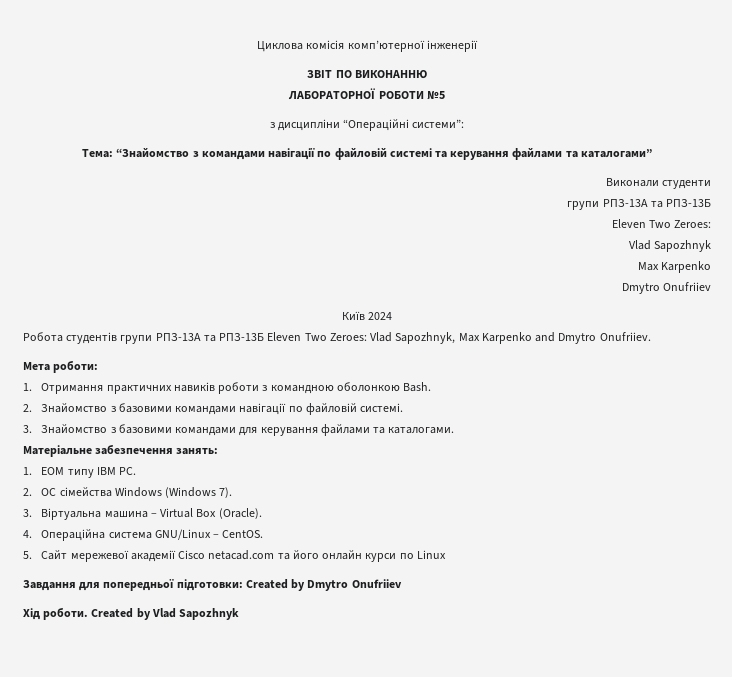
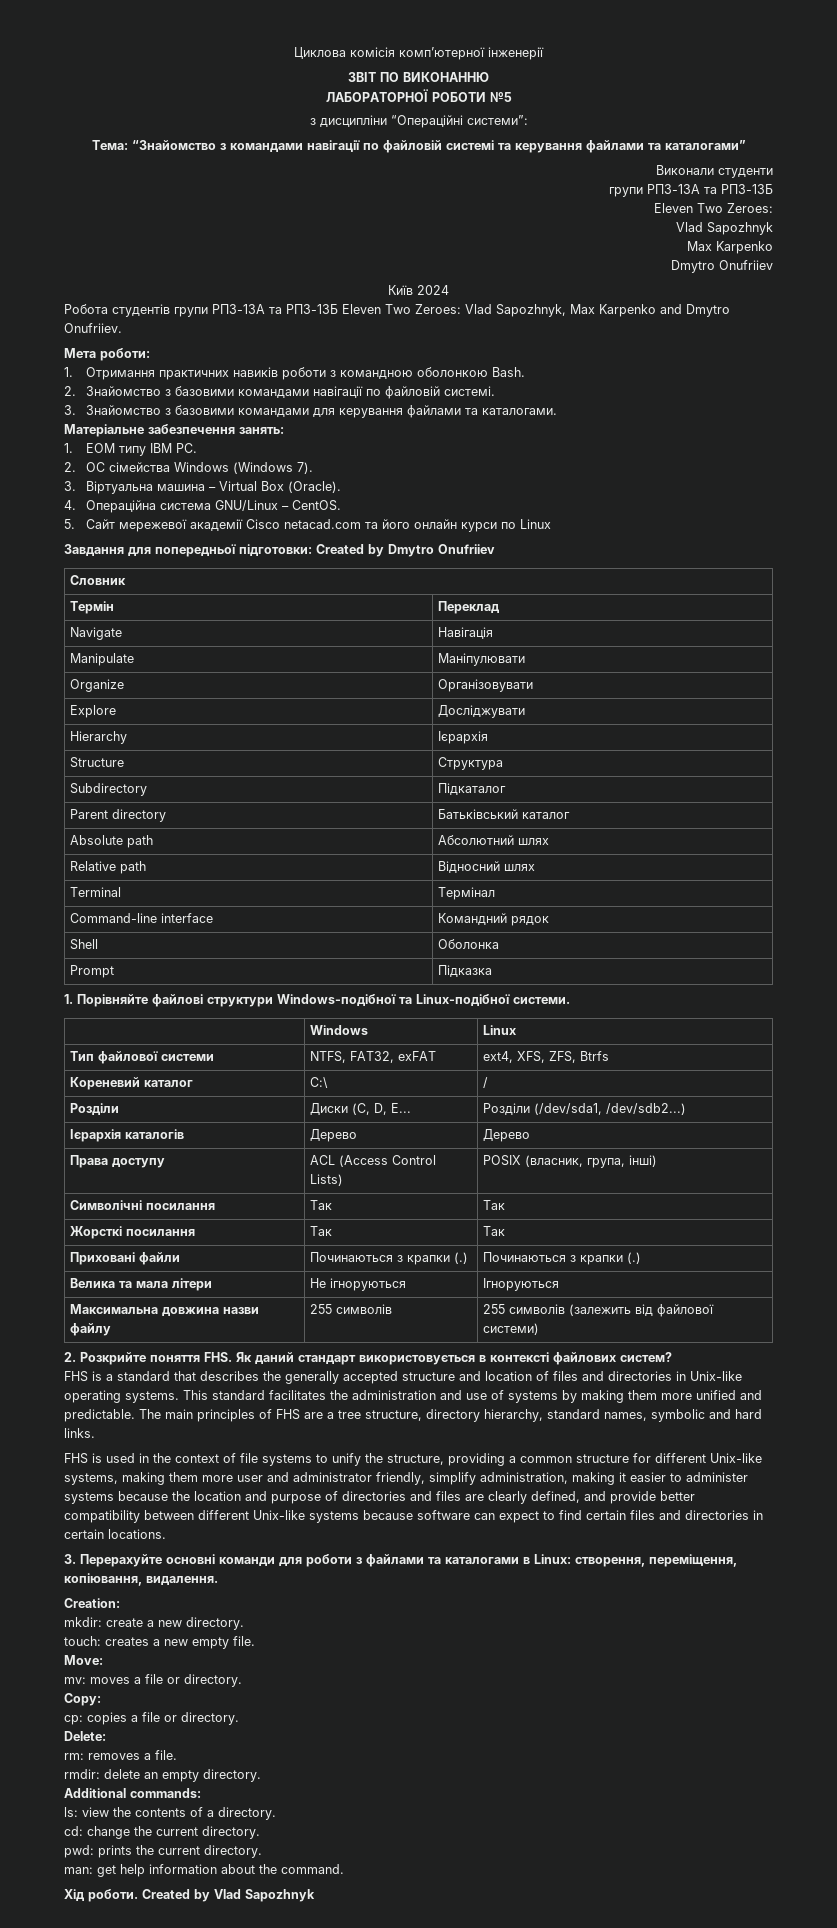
+ Словник
+ Термін | Переклад
+ Navigate | Навігація
+ Manipulate | Маніпулювати
+ Organize | Організовувати
+ Explore | Досліджувати
+ Hierarchy | Ієрархія
+ Structure | Структура
+ Subdirectory | Підкаталог
+ Parent directory | Батьківський каталог
+ Absolute path | Абсолютний шлях
+ Relative path | Відносний шлях
+ Terminal | Термінал
+ Command-line interface | Командний рядок
+ Shell | Оболонка
+ Prompt | Підказка
+ 1. Порівняйте файлові структури Windows-подібної та Linux-подібної системи.
+ | Windows | Linux
+ Тип файлової системи | NTFS, FAT32, exFAT | ext4, XFS, ZFS, Btrfs
+ Кореневий каталог | C:\ | /
+ Розділи | Диски (C, D, E... | Розділи (/dev/sda1, /dev/sdb2...)
+ Ієрархія каталогів | Дерево | Дерево
+ Права доступу | ACL (Access Control Lists) | POSIX (власник, група, інші)
+ Символічні посилання | Так | Так
+ Жорсткі посилання | Так | Так
+ Приховані файли | Починаються з крапки (.) | Починаються з крапки (.)
+ Велика та мала літери | Не ігноруються | Ігноруються
+ Максимальна довжина назви файлу | 255 символів | 255 символів (залежить від файлової системи)
+ 2. Розкрийте поняття FHS. Як даний стандарт використовується в контексті файлових систем?
+ FHS is a standard that describes the generally accepted structure and location of files and directories in Unix-like operating systems. This standard facilitates the administration and use of systems by making them more unified and predictable. The main principles of FHS are a tree structure, directory hierarchy, standard names, symbolic and hard links.
+ FHS is used in the context of file systems to unify the structure, providing a common structure for different Unix-like systems, making them more user and administrator friendly, simplify administration, making it easier to administer systems because the location and purpose of directories and files are clearly defined, and provide better compatibility between different Unix-like systems because software can expect to find certain files and directories in certain locations.
+ 3. Перерахуйте основні команди для роботи з файлами та каталогами в Linux: створення, переміщення, копіювання, видалення.
+ Creation:
+ mkdir: create a new directory.
+ touch: creates a new empty file.
+ Move:
+ mv: moves a file or directory.
+ Copy:
+ cp: copies a file or directory.
+ Delete:
+ rm: removes a file.
+ rmdir: delete an empty directory.
+ Additional commands:
+ ls: view the contents of a directory.
+ cd: change the current directory.
+ pwd: prints the current directory.
+ man: get help information about the command.

